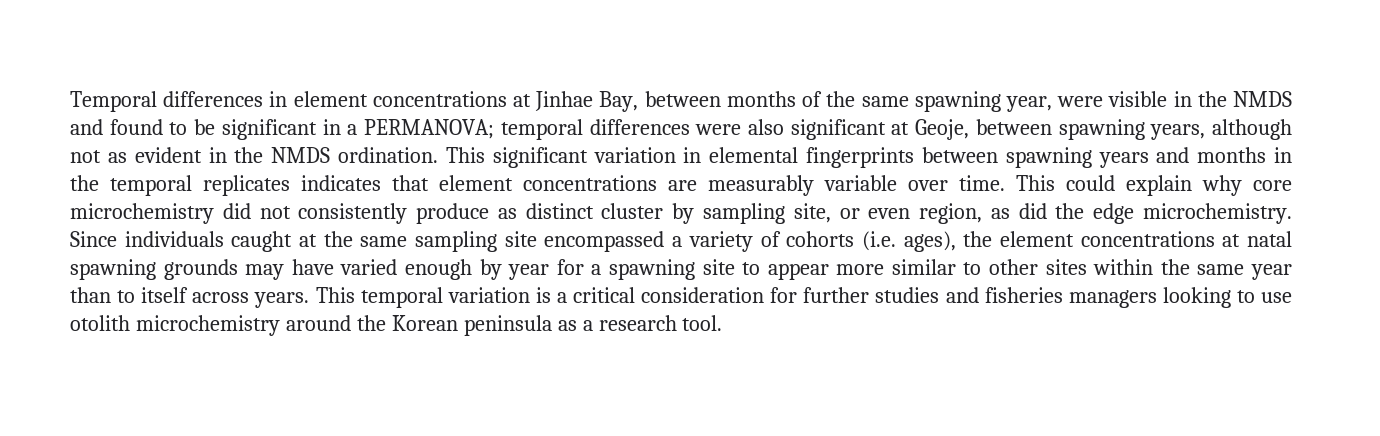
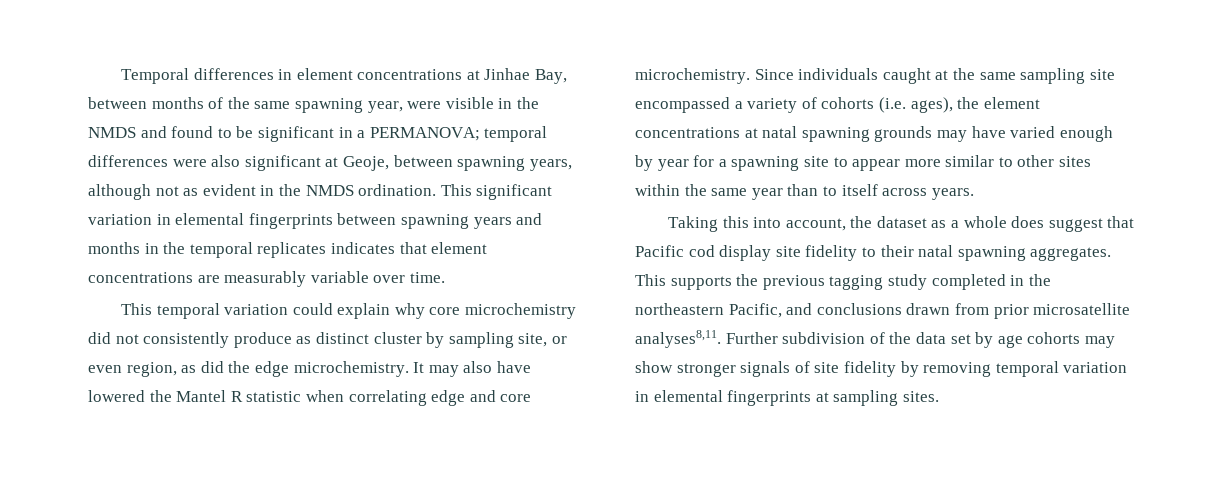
- This significant variation in elemental fingerprints between spawning years and months in the temporal replicates indicates that element concentrations are measurably variable over time. This could explain why core microchemistry did not consistently produce as distinct cluster by sampling site, or even region, as did the edge microchemistry.
+ This significant variation in elemental fingerprints between spawning years and months in the temporal replicates indicates that element concentrations are measurably variable over time.
+ This temporal variation could explain why core microchemistry did not consistently produce as distinct cluster by sampling site, or even region, as did the edge microchemistry.
+ It may also have lowered the Mantel R statistic when correlating edge and core microchemistry.
- Since individuals caught at the same sampling site encompassed a variety of cohorts (i.e. ages), the element concentrations at natal spawning grounds may have varied enough by year for a spawning site to appear more similar to other sites within the same year than to itself across years. This temporal variation is a critical consideration for further studies and fisheries managers looking to use otolith microchemistry around the Korean peninsula as a research tool.
+ Since individuals caught at the same sampling site encompassed a variety of cohorts (i.e. ages), the element concentrations at natal spawning grounds may have varied enough by year for a spawning site to appear more similar to other sites within the same year than to itself across years.
+ Taking this into account, the dataset as a whole does suggest that Pacific cod display site fidelity to their natal spawning aggregates. This supports the previous tagging study completed in the northeastern Pacific, and conclusions drawn from prior microsatellite analyses8,11. Further subdivision of the data set by age cohorts may show stronger signals of site fidelity by removing temporal variation in elemental fingerprints at sampling sites.

